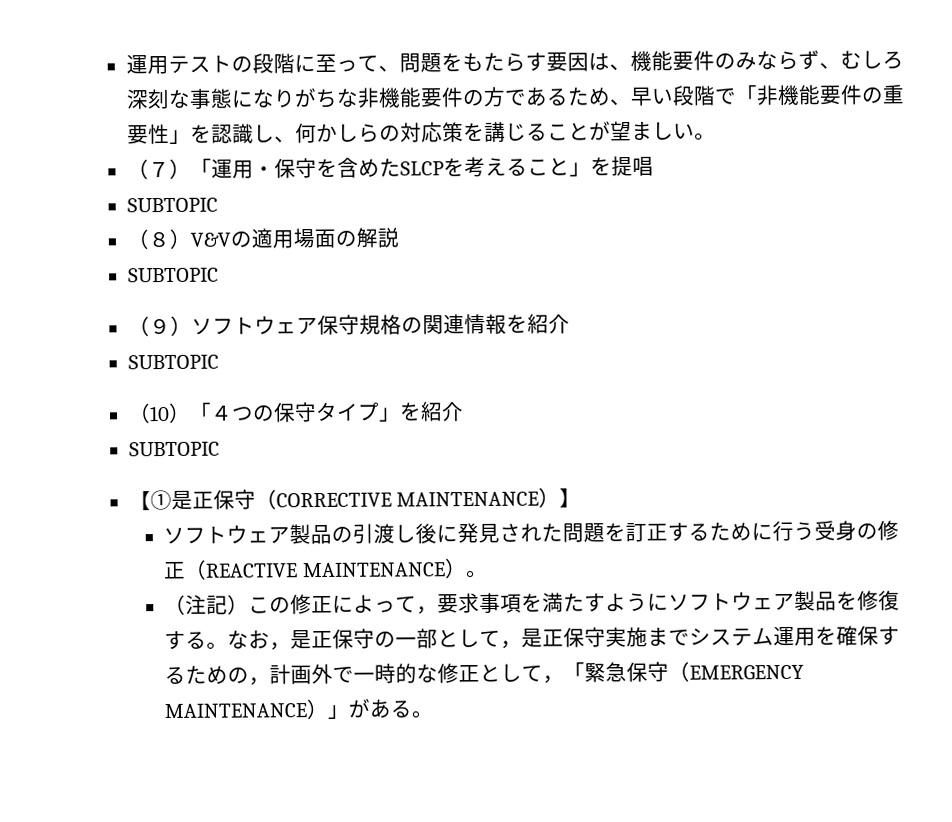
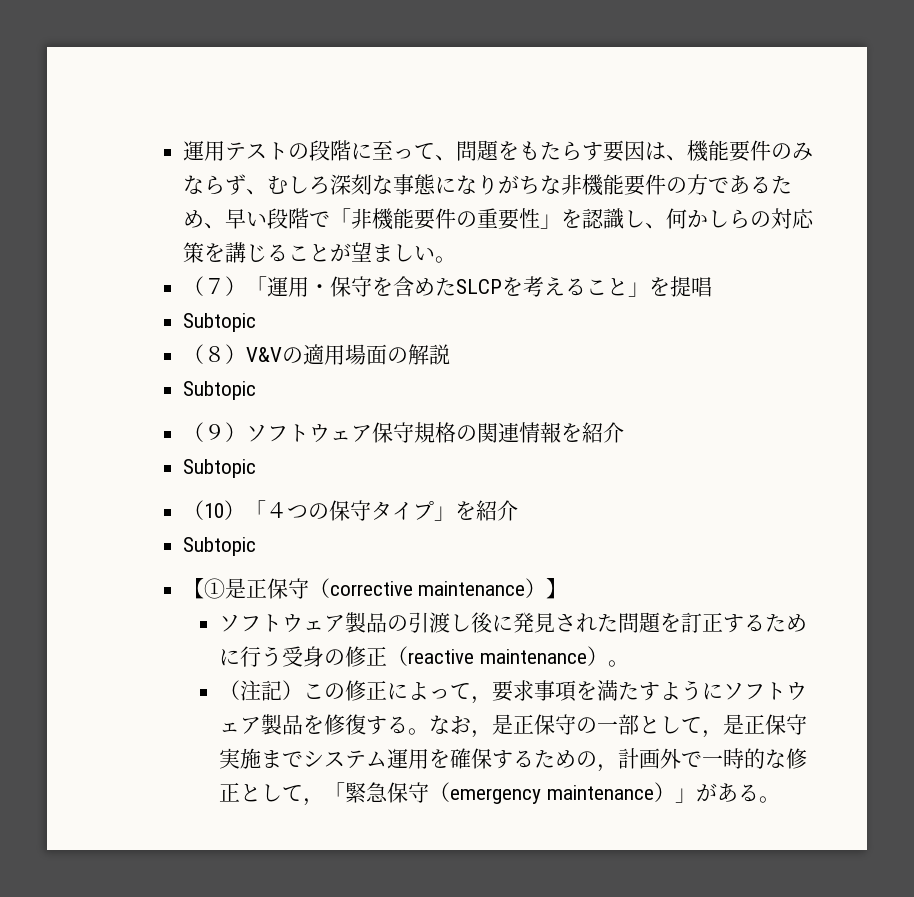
  （７）「運用・保守を含めたSLCPを考えること」を提唱
- SUBTOPIC
+ Subtopic
  （８）V&Vの適用場面の解説
- SUBTOPIC
+ Subtopic
  （９）ソフトウェア保守規格の関連情報を紹介
- SUBTOPIC
+ Subtopic
  （10）「４つの保守タイプ」を紹介
- SUBTOPIC
+ Subtopic
- 【①是正保守（CORRECTIVE MAINTENANCE）】
+ 【①是正保守（corrective maintenance）】
- ソフトウェア製品の引渡し後に発見された問題を訂正するために行う受身の修正（REACTIVE MAINTENANCE）。
+ ソフトウェア製品の引渡し後に発見された問題を訂正するために行う受身の修正（reactive maintenance）。
- なお，是正保守の一部として，是正保守実施までシステム運用を確保するための，計画外で一時的な修正として，「緊急保守（EMERGENCY MAINTENANCE）」がある。
+ なお，是正保守の一部として，是正保守実施までシステム運用を確保するための，計画外で一時的な修正として，「緊急保守（emergency maintenance）」がある。

